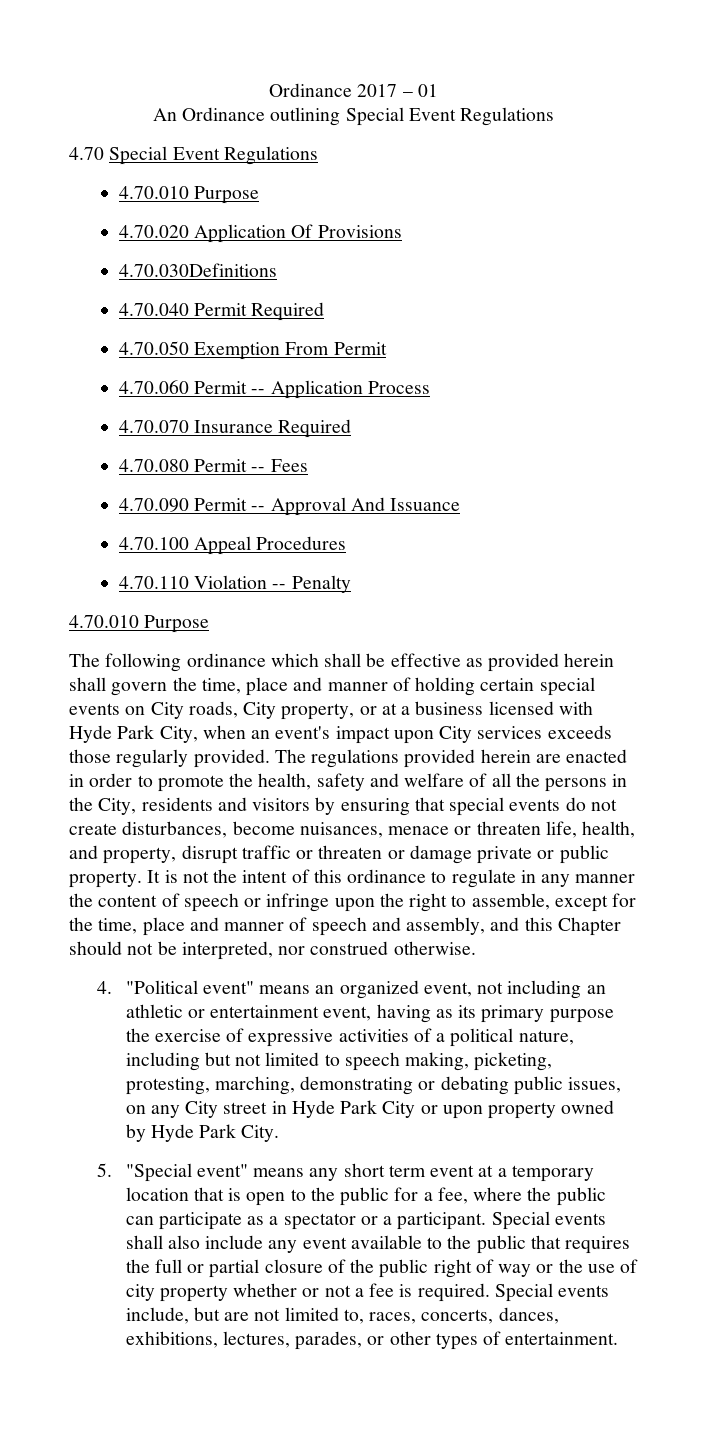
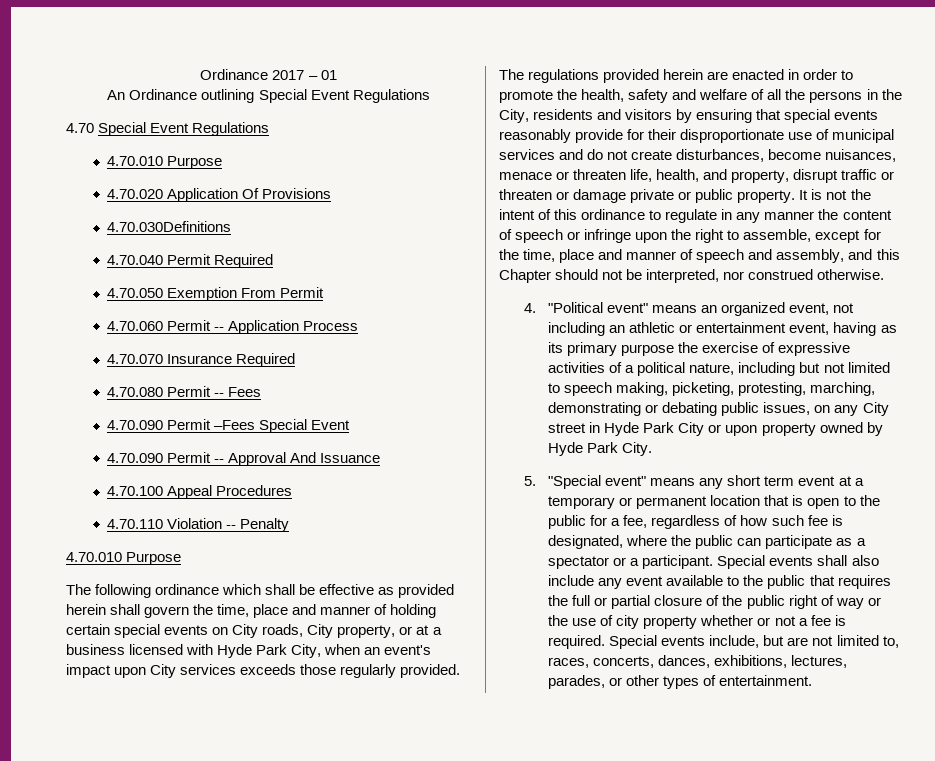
+ 4.70.090 Permit –Fees Special Event
- The regulations provided herein are enacted in order to promote the health, safety and welfare of all the persons in the City, residents and visitors by ensuring that special events do not create disturbances, become nuisances, menace or threaten life, health, and property, disrupt traffic or threaten or damage private or public property.
+ The regulations provided herein are enacted in order to promote the health, safety and welfare of all the persons in the City, residents and visitors by ensuring that special events reasonably provide for their disproportionate use of municipal services and do not create disturbances, become nuisances, menace or threaten life, health, and property, disrupt traffic or threaten or damage private or public property.
- 5. "Special event" means any short term event at a temporary location that is open to the public for a fee, where the public can participate as a spectator or a participant.
+ 5. "Special event" means any short term event at a temporary or permanent location that is open to the public for a fee, regardless of how such fee is designated, where the public can participate as a spectator or a participant.

